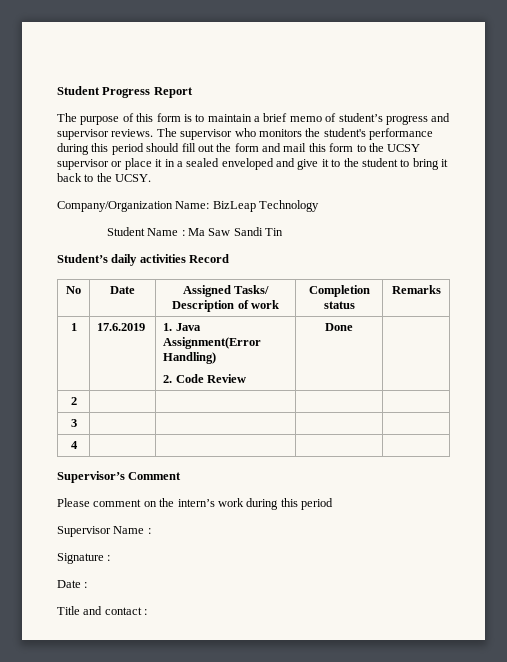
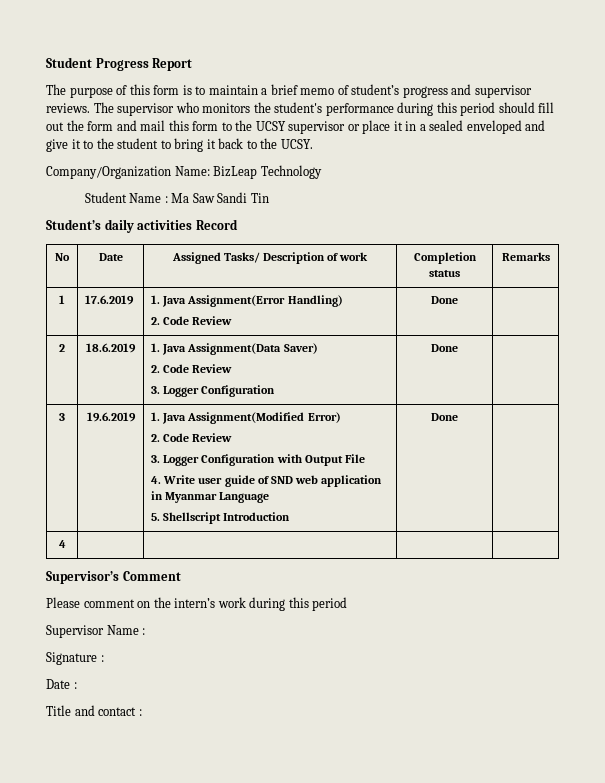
- 2 | | | |
- 3 | | | |
+ 2 | 18.6.2019 | 1. Java Assignment(Data Saver)
+ 2. Code Review
+ 3. Logger Configuration | Done |
+ 3 | 19.6.2019 | 1. Java Assignment(Modified Error)
+ 2. Code Review
+ 3. Logger Configuration with Output File
+ 4. Write user guide of SND web application in Myanmar Language
+ 5. Shellscript Introduction | Done |

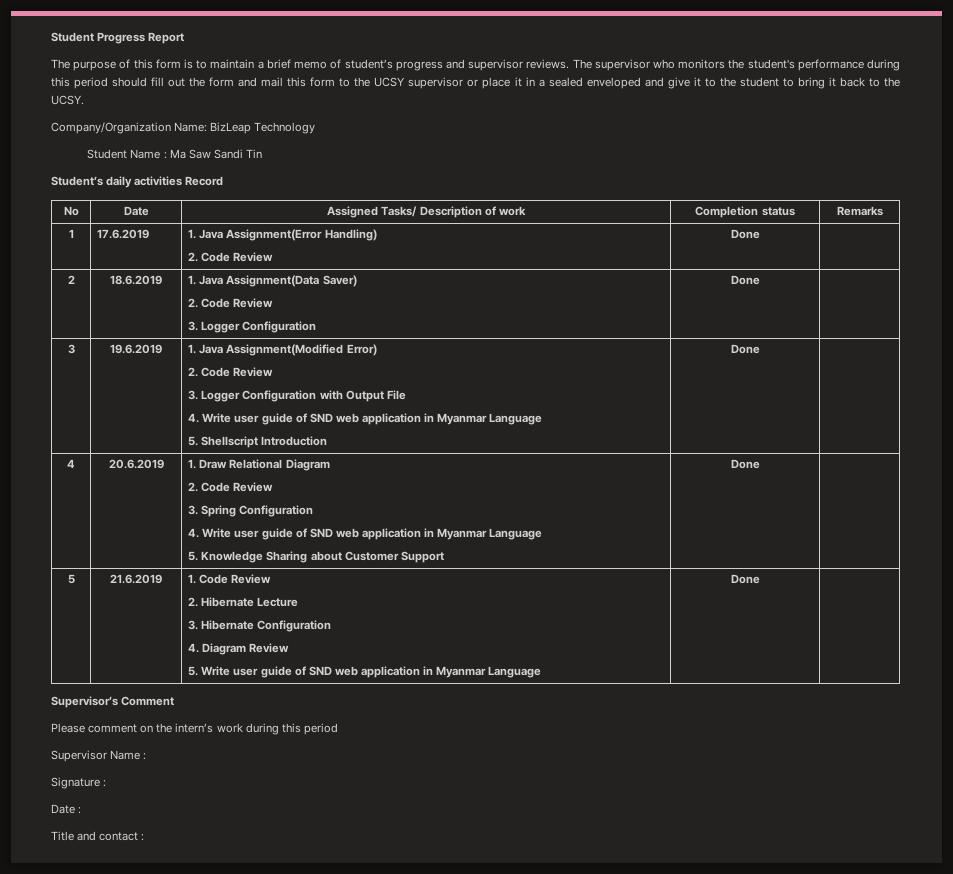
- 4 | | | |
+ 4 | 20.6.2019 | 1. Draw Relational Diagram
+ 2. Code Review
+ 3. Spring Configuration
+ 4. Write user guide of SND web application in Myanmar Language
+ 5. Knowledge Sharing about Customer Support | Done |
+ 5 | 21.6.2019 | 1. Code Review
+ 2. Hibernate Lecture
+ 3. Hibernate Configuration
+ 4. Diagram Review
+ 5. Write user guide of SND web application in Myanmar Language | Done |

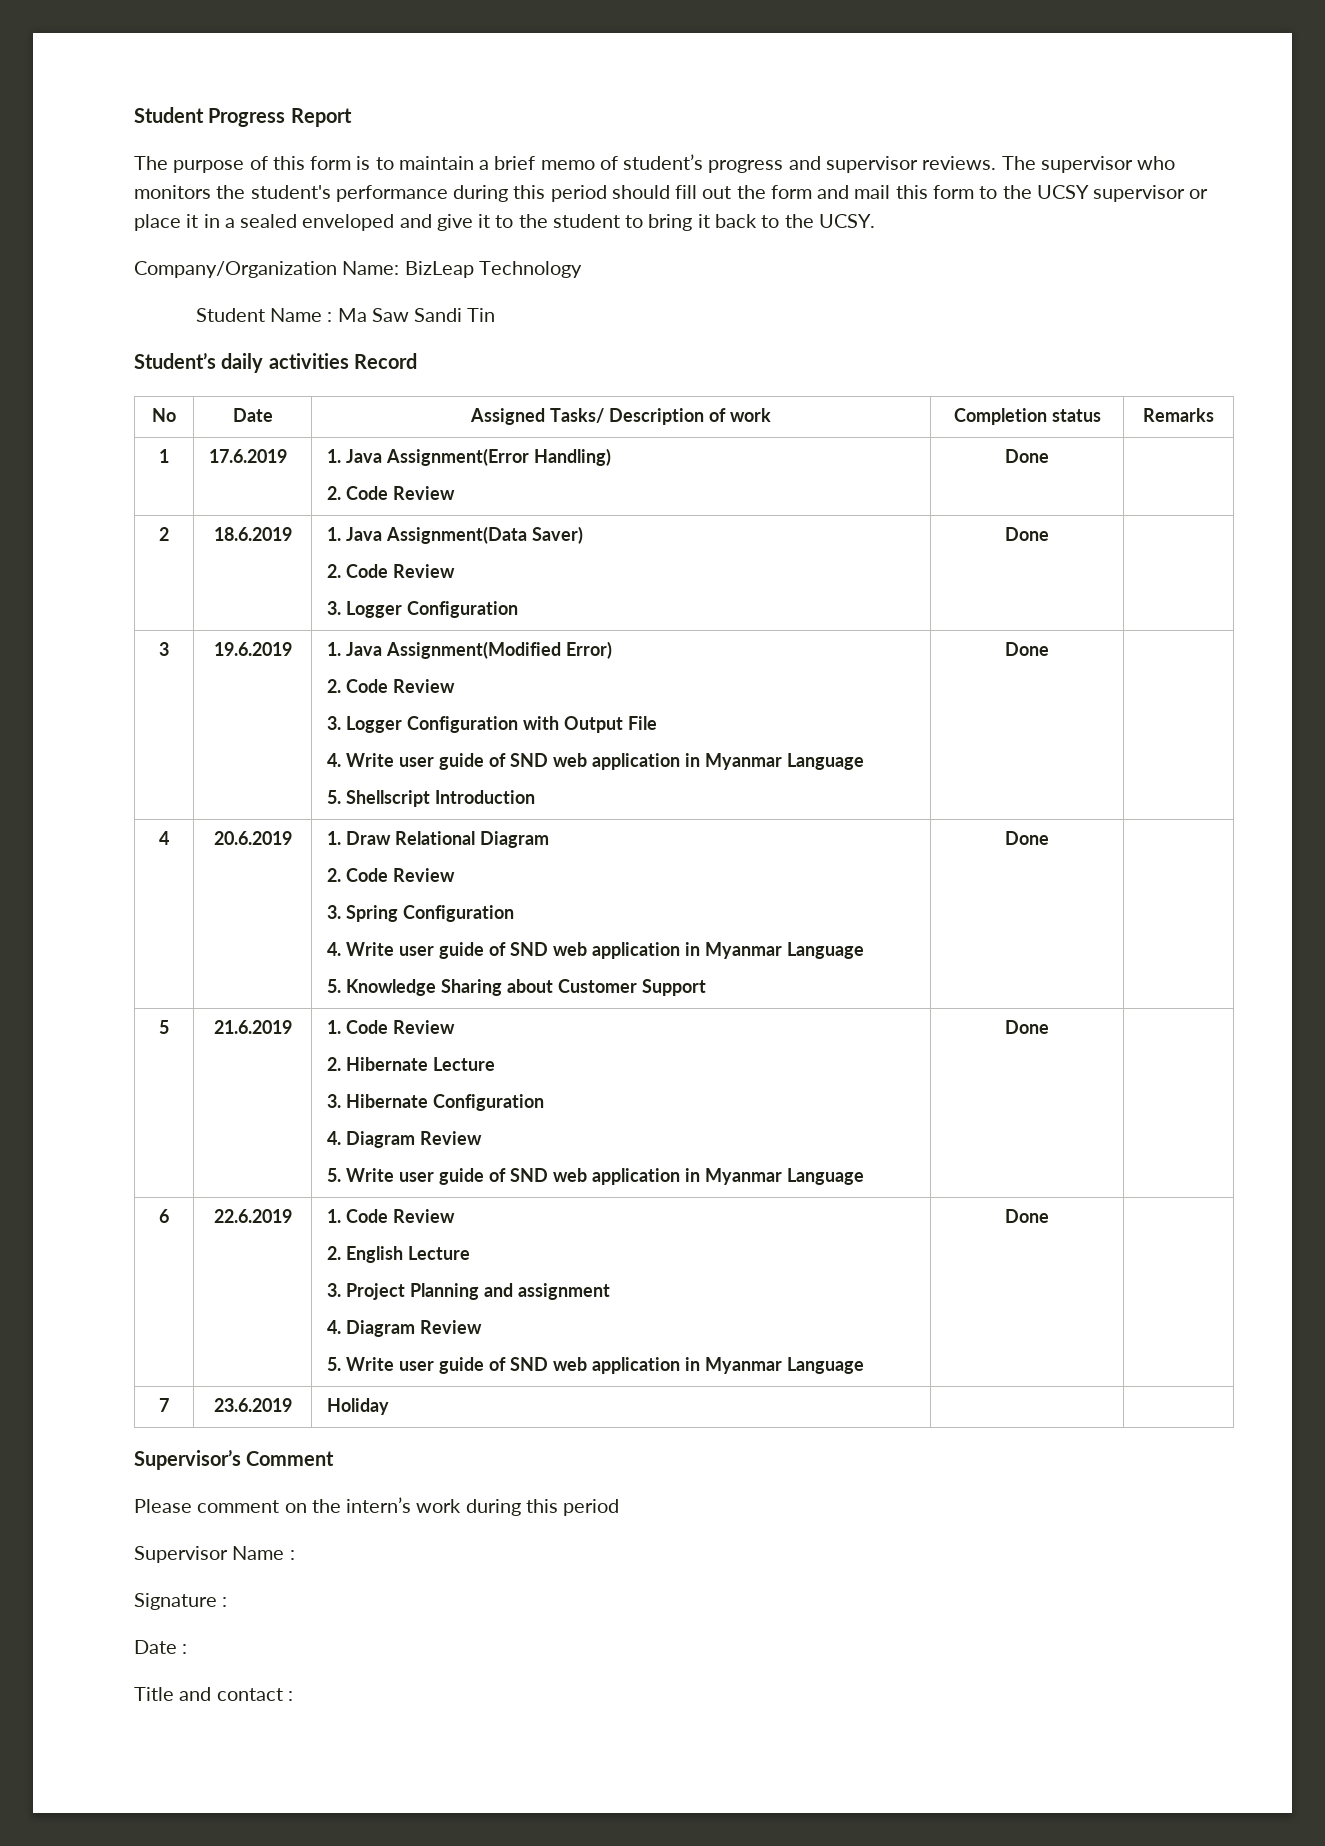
+ 6 | 22.6.2019 | 1. Code Review
+ 2. English Lecture
+ 3. Project Planning and assignment
+ 4. Diagram Review
+ 5. Write user guide of SND web application in Myanmar Language | Done |
+ 7 | 23.6.2019 | Holiday | |

